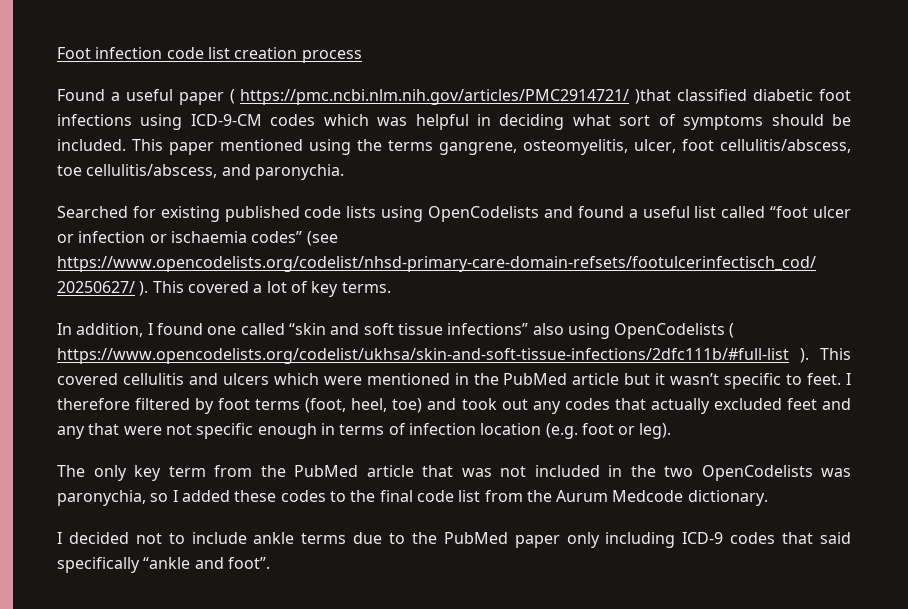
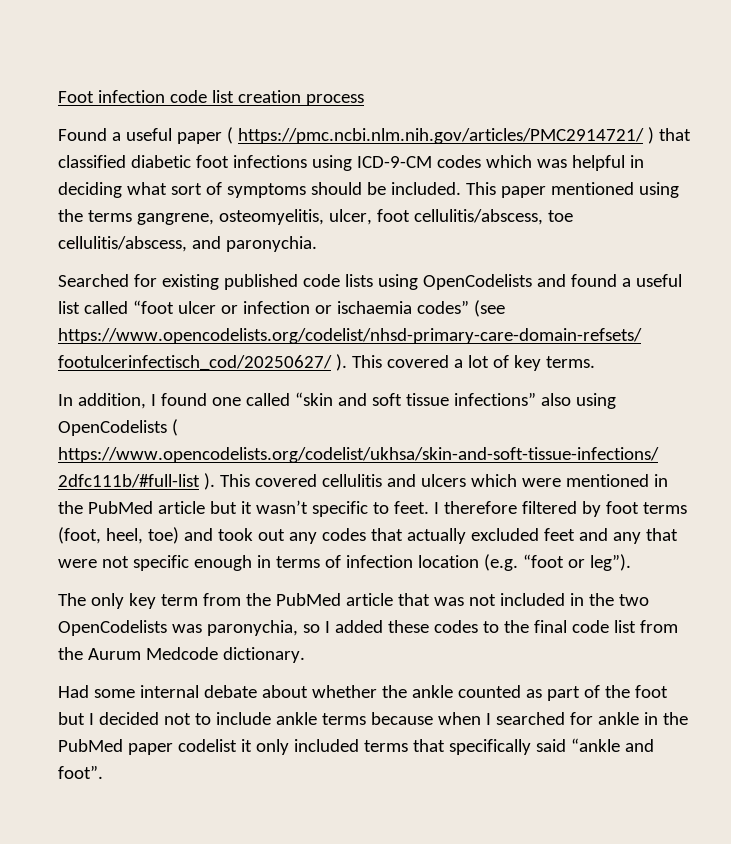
- Found a useful paper ( https://pmc.ncbi.nlm.nih.gov/articles/PMC2914721/ )that classified diabetic foot infections using ICD-9-CM codes which was helpful in deciding what sort of symptoms should be included.
+ Found a useful paper ( https://pmc.ncbi.nlm.nih.gov/articles/PMC2914721/ ) that classified diabetic foot infections using ICD-9-CM codes which was helpful in deciding what sort of symptoms should be included.
- I therefore filtered by foot terms (foot, heel, toe) and took out any codes that actually excluded feet and any that were not specific enough in terms of infection location (e.g. foot or leg).
+ I therefore filtered by foot terms (foot, heel, toe) and took out any codes that actually excluded feet and any that were not specific enough in terms of infection location (e.g. “foot or leg”).
- I decided not to include ankle terms due to the PubMed paper only including ICD-9 codes that said specifically “ankle and foot”.
+ Had some internal debate about whether the ankle counted as part of the foot but I decided not to include ankle terms because when I searched for ankle in the PubMed paper codelist it only included terms that specifically said “ankle and foot”.

